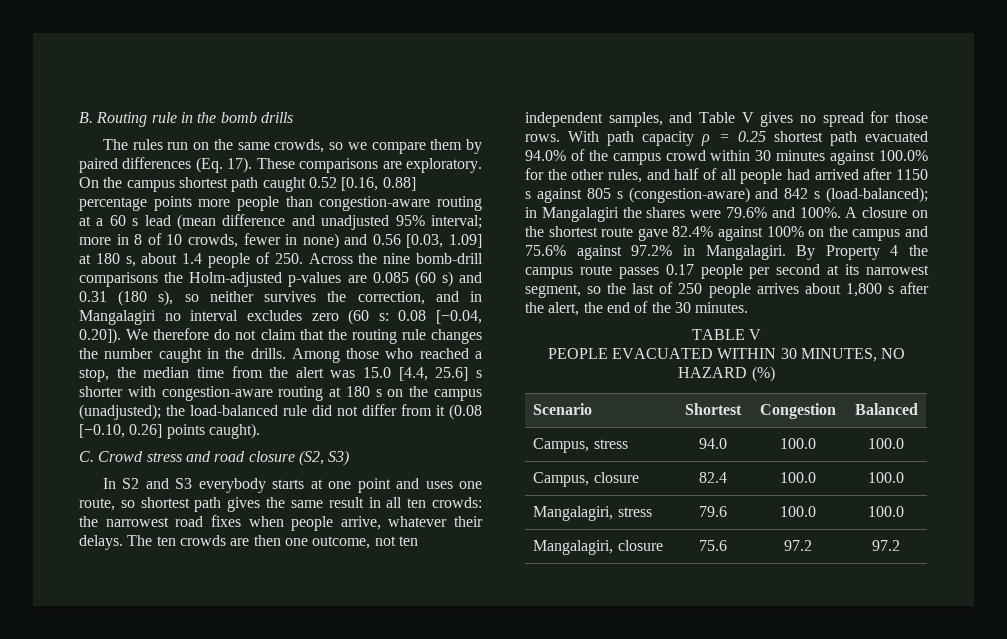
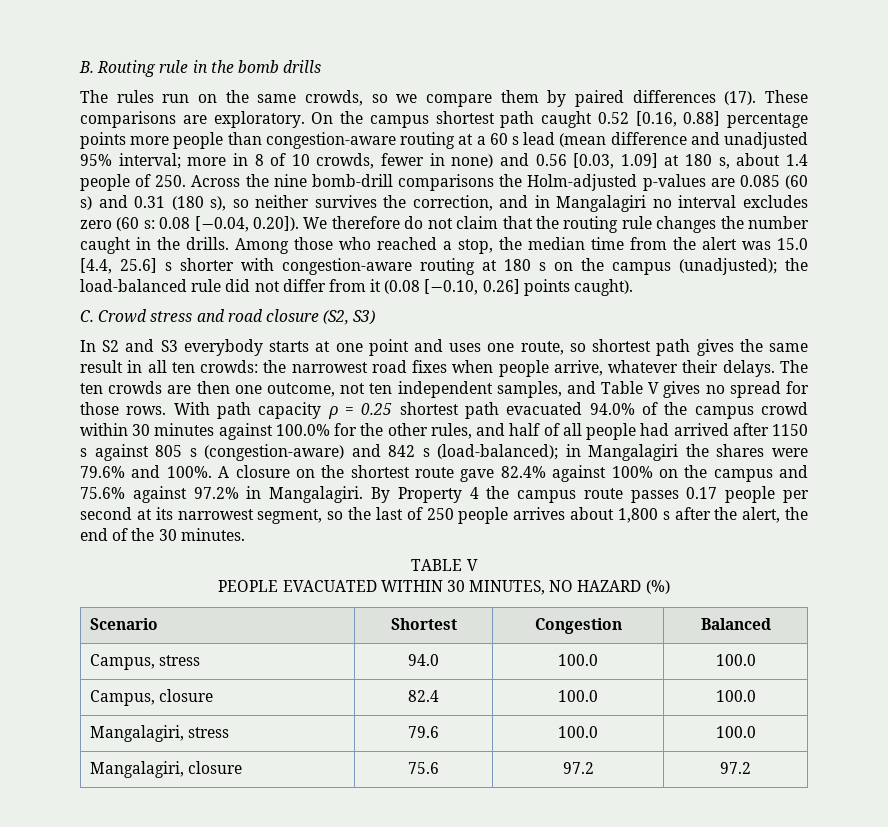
- The rules run on the same crowds, so we compare them by paired differences (Eq. 17).
+ The rules run on the same crowds, so we compare them by paired differences (17).

